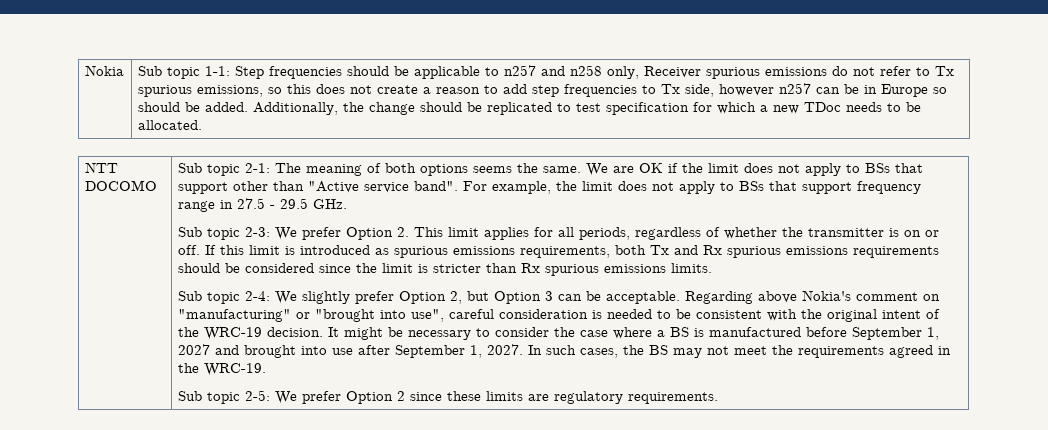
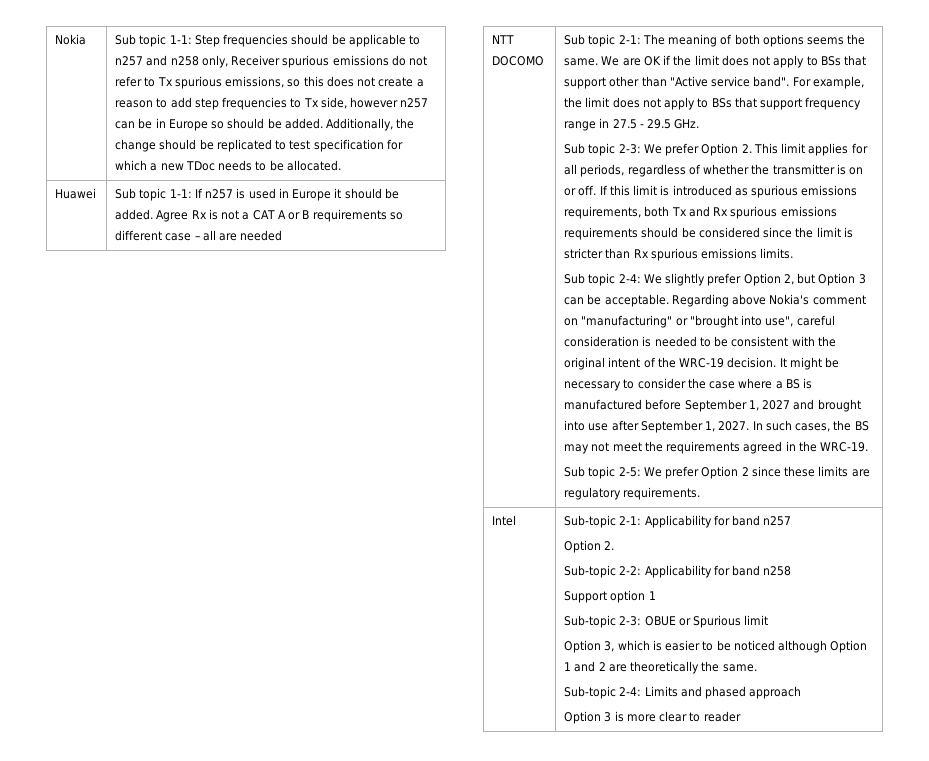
+ Huawei | Sub topic 1-1: If n257 is used in Europe it should be added. Agree Rx is not a CAT A or B requirements so different case – all are needed
+ Intel | Sub-topic 2-1: Applicability for band n257
+ Option 2.
+ Sub-topic 2-2: Applicability for band n258
+ Support option 1
+ Sub-topic 2-3: OBUE or Spurious limit
+ Option 3, which is easier to be noticed although Option 1 and 2 are theoretically the same.
+ Sub-topic 2-4: Limits and phased approach
+ Option 3 is more clear to reader

